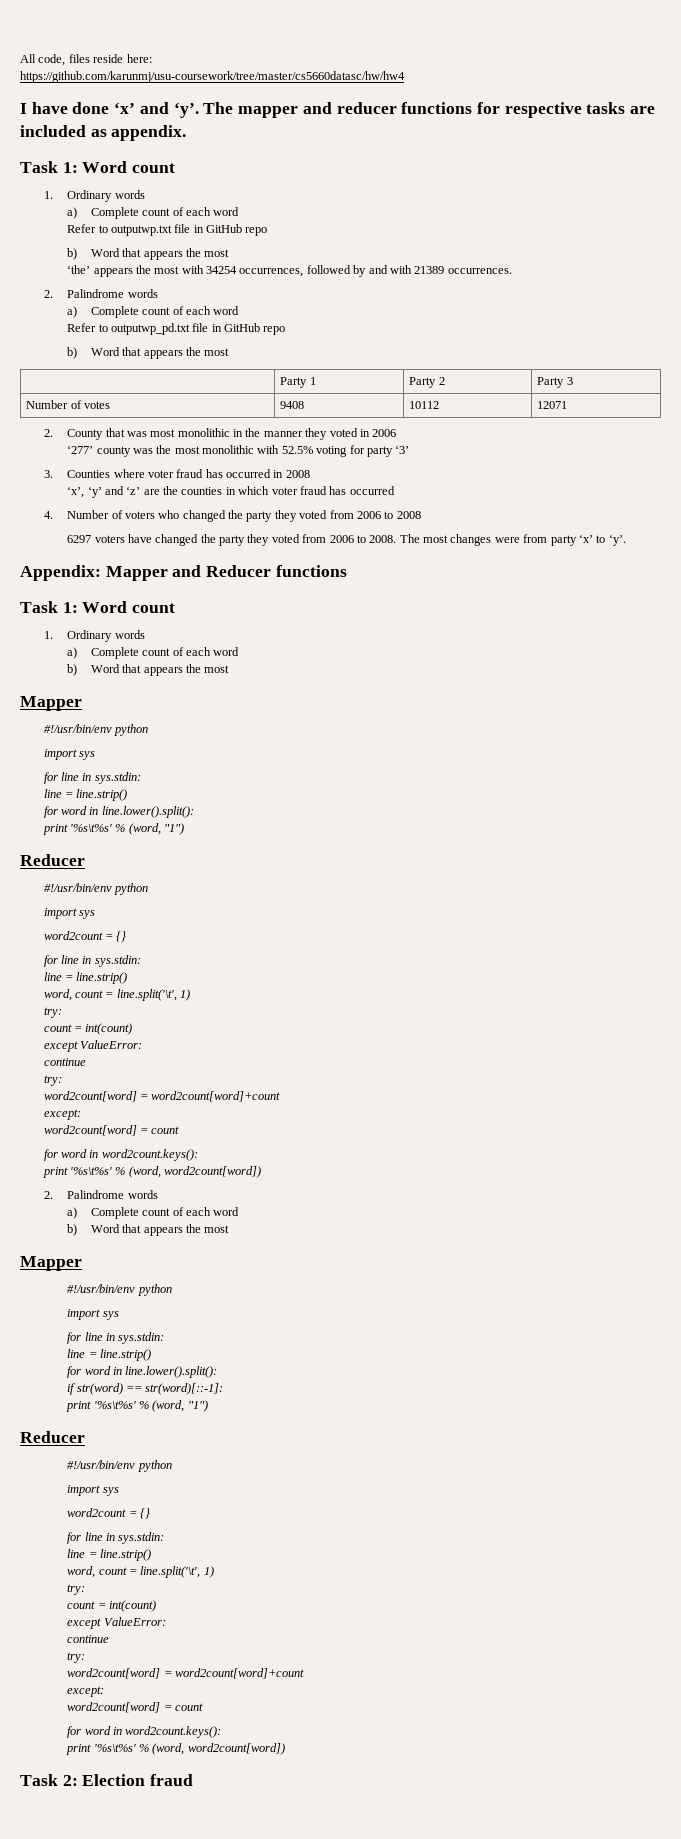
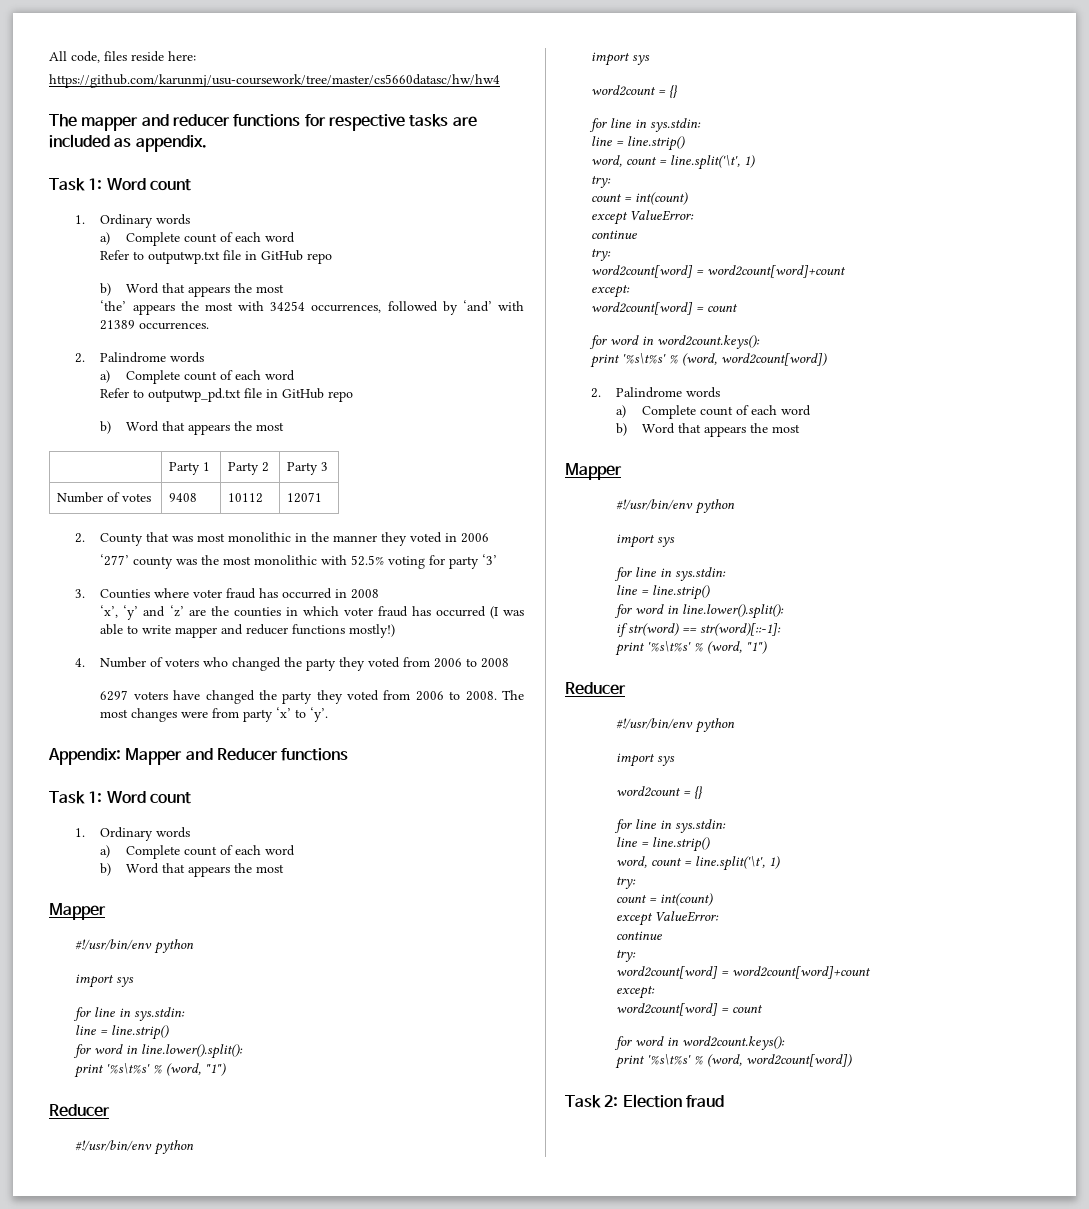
- I have done ‘x’ and ‘y’.
- ‘the’ appears the most with 34254 occurrences, followed by and with 21389 occurrences.
+ ‘the’ appears the most with 34254 occurrences, followed by ‘and’ with 21389 occurrences.
- ‘x’, ‘y’ and ‘z’ are the counties in which voter fraud has occurred
+ ‘x’, ‘y’ and ‘z’ are the counties in which voter fraud has occurred (I was able to write mapper and reducer functions mostly!)

